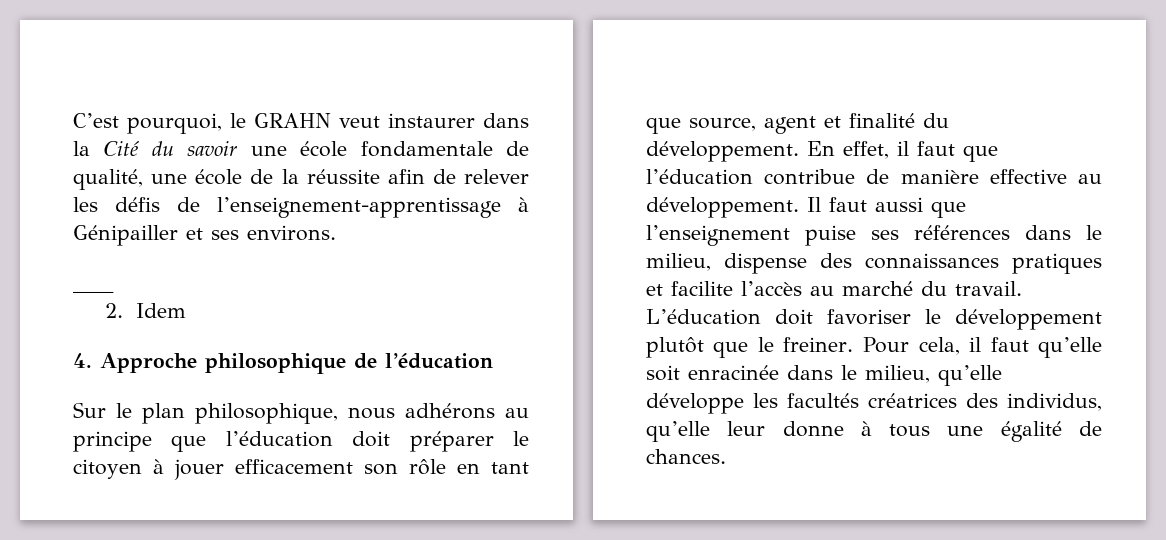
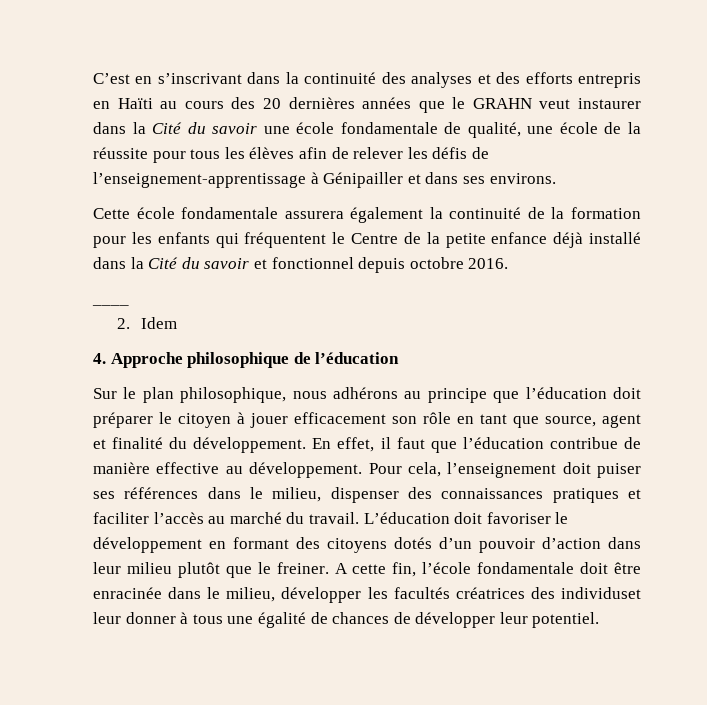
- C’est pourquoi, le GRAHN veut instaurer dans la Cité du savoir une école fondamentale de qualité, une école de la réussite afin de relever les défis de l’enseignement-apprentissage à Génipailler et ses environs.
+ C’est en s’inscrivant dans la continuité des analyses et des efforts entrepris en Haïti au cours des 20 dernières années que le GRAHN veut instaurer dans la Cité du savoir une école fondamentale de qualité, une école de la réussite pour tous les élèves afin de relever les défis de l’enseignement-apprentissage à Génipailler et dans ses environs.
+ Cette école fondamentale assurera également la continuité de la formation pour les enfants qui fréquentent le Centre de la petite enfance déjà installé dans la Cité du savoir et fonctionnel depuis octobre 2016.
- Il faut aussi que l’enseignement puise ses références dans le milieu, dispense des connaissances pratiques et facilite l’accès au marché du travail.
+ Pour cela, l’enseignement doit puiser ses références dans le milieu, dispenser des connaissances pratiques et faciliter l’accès au marché du travail.
- L’éducation doit favoriser le développement plutôt que le freiner. Pour cela, il faut qu’elle soit enracinée dans le milieu, qu’elle développe les facultés créatrices des individus, qu’elle leur donne à tous une égalité de chances.
+ L’éducation doit favoriser le développement en formant des citoyens dotés d’un pouvoir d’action dans leur milieu plutôt que le freiner. A cette fin, l’école fondamentale doit être enracinée dans le milieu, développer les facultés créatrices des individuset leur donner à tous une égalité de chances de développer leur potentiel.

